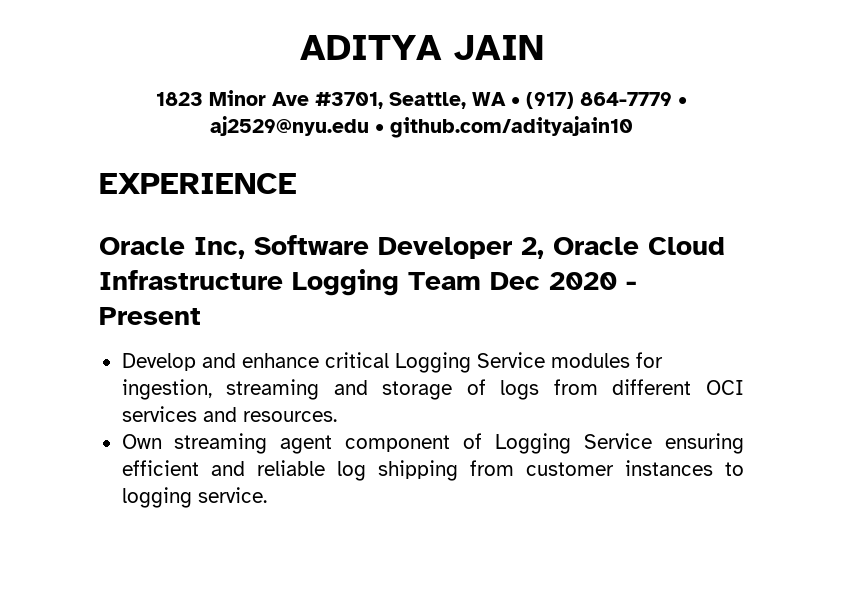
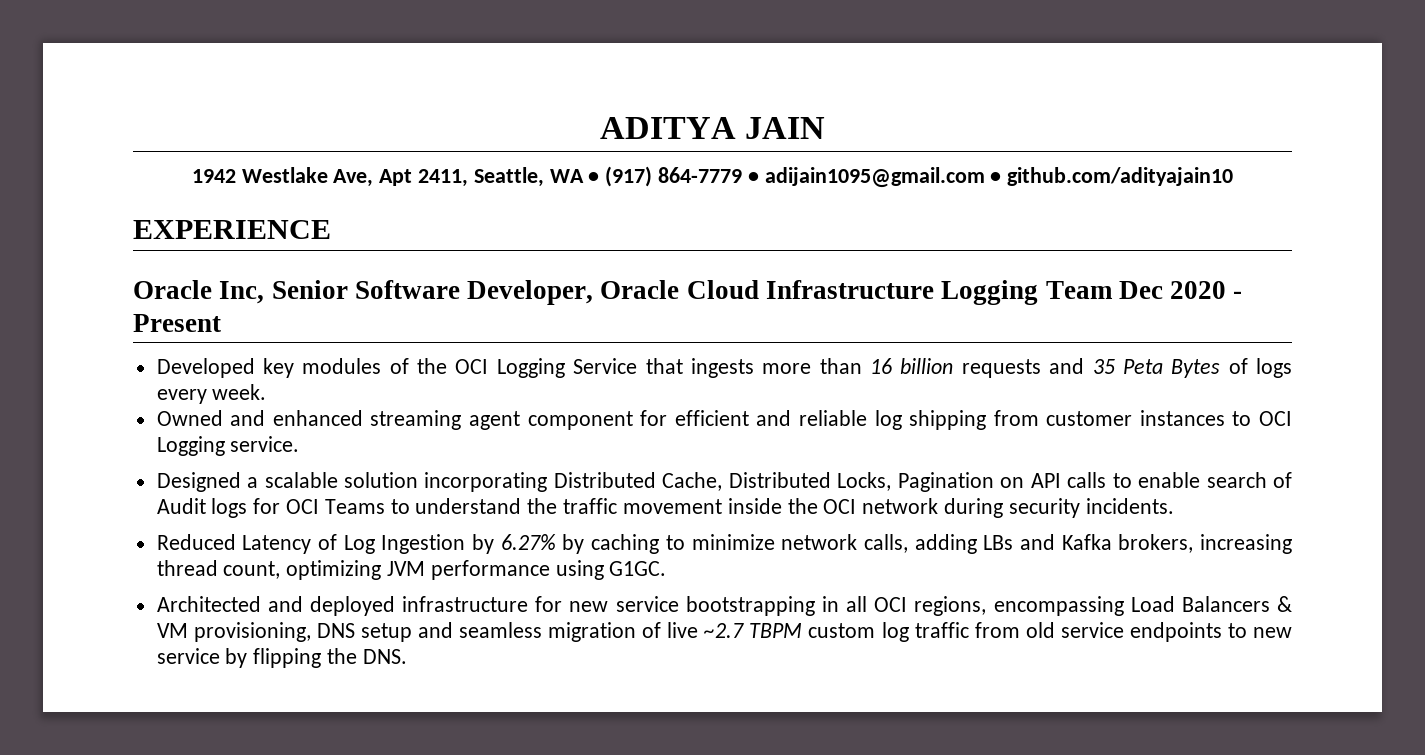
- 1823 Minor Ave #3701, Seattle, WA • (917) 864-7779 • aj2529@nyu.edu • github.com/adityajain10
+ 1942 Westlake Ave, Apt 2411, Seattle, WA • (917) 864-7779 • adijain1095@gmail.com • github.com/adityajain10
- Oracle Inc, Software Developer 2, Oracle Cloud Infrastructure Logging Team Dec 2020 - Present
+ Oracle Inc, Senior Software Developer, Oracle Cloud Infrastructure Logging Team Dec 2020 - Present
- Develop and enhance critical Logging Service modules for ingestion, streaming and storage of logs from different OCI services and resources.
- Own streaming agent component of Logging Service ensuring efficient and reliable log shipping from customer instances to logging service.
+ Developed key modules of the OCI Logging Service that ingests more than 16 billion requests and 35 Peta Bytes of logs every week.
+ Owned and enhanced streaming agent component for efficient and reliable log shipping from customer instances to OCI Logging service.
+ Designed a scalable solution incorporating Distributed Cache, Distributed Locks, Pagination on API calls to enable search of Audit logs for OCI Teams to understand the traffic movement inside the OCI network during security incidents.
+ Reduced Latency of Log Ingestion by 6.27% by caching to minimize network calls, adding LBs and Kafka brokers, increasing thread count, optimizing JVM performance using G1GC.
+ Architected and deployed infrastructure for new service bootstrapping in all OCI regions, encompassing Load Balancers & VM provisioning, DNS setup and seamless migration of live ~2.7 TBPM custom log traffic from old service endpoints to new service by flipping the DNS.

